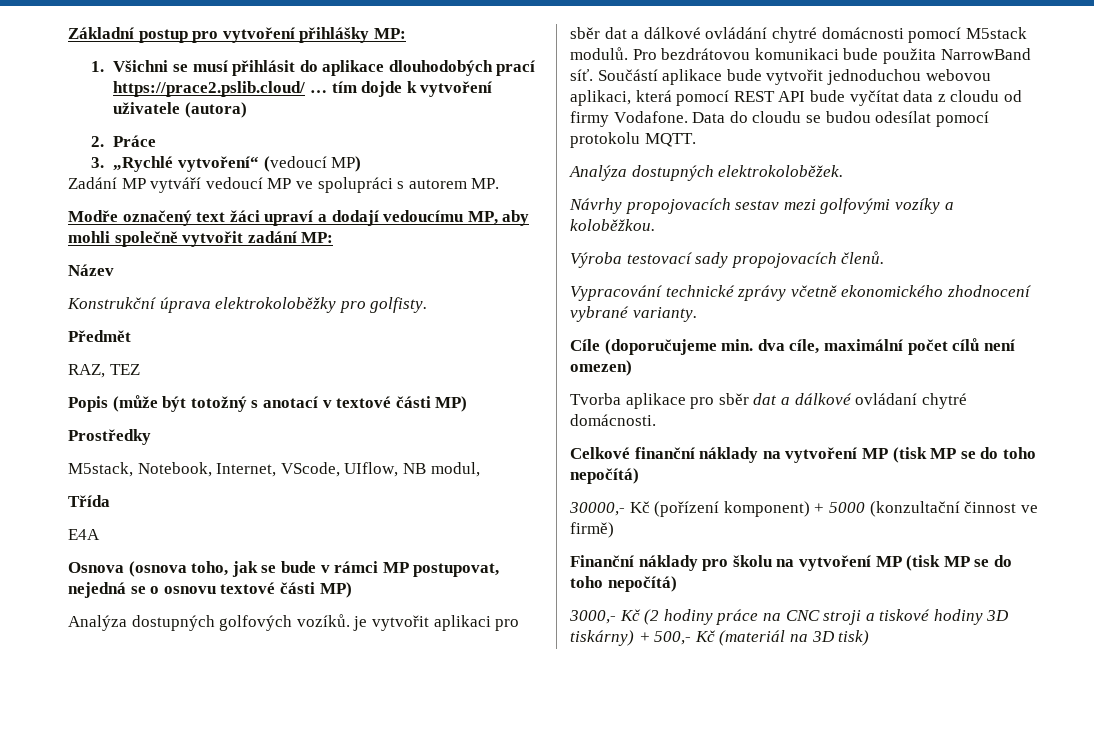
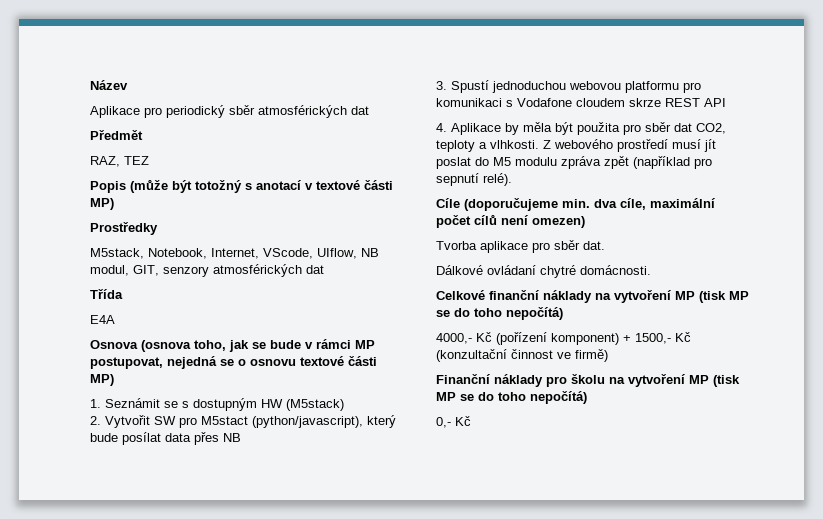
- Základní postup pro vytvoření přihlášky MP:
- 1. Všichni se musí přihlásit do aplikace dlouhodobých prací https://prace2.pslib.cloud/ … tím dojde k vytvoření uživatele (autora)
- 2. Práce
- 3. „Rychlé vytvoření“ (vedoucí MP)
- Zadání MP vytváří vedoucí MP ve spolupráci s autorem MP.
- Modře označený text žáci upraví a dodají vedoucímu MP, aby mohli společně vytvořit zadání MP:
  Název
- Konstrukční úprava elektrokoloběžky pro golfisty.
+ Aplikace pro periodický sběr atmosférických dat
- M5stack, Notebook, Internet, VScode, UIflow, NB modul,
+ M5stack, Notebook, Internet, VScode, UIflow, NB modul, GIT, senzory atmosférických dat
- Analýza dostupných golfových vozíků. je vytvořit aplikaci pro sběr dat a dálkové ovládání chytré domácnosti pomocí M5stack modulů. Pro bezdrátovou komunikaci bude použita NarrowBand síť. Součástí aplikace bude vytvořit jednoduchou webovou aplikaci, která pomocí REST API bude vyčítat data z cloudu od firmy Vodafone. Data do cloudu se budou odesílat pomocí protokolu MQTT.
- Analýza dostupných elektrokoloběžek.
- Návrhy propojovacích sestav mezi golfovými vozíky a koloběžkou.
- Výroba testovací sady propojovacích členů.
- Vypracování technické zprávy včetně ekonomického zhodnocení vybrané varianty.
+ 1. Seznámit se s dostupným HW (M5stack)
+ 2. Vytvořit SW pro M5stact (python/javascript), který bude posílat data přes NB
+ 3. Spustí jednoduchou webovou platformu pro komunikaci s Vodafone cloudem skrze REST API
+ 4. Aplikace by měla být použita pro sběr dat CO2, teploty a vlhkosti. Z webového prostředí musí jít poslat do M5 modulu zpráva zpět (například pro sepnutí relé).
- Tvorba aplikace pro sběr dat a dálkové ovládaní chytré domácnosti.
+ Tvorba aplikace pro sběr dat.
+ Dálkové ovládaní chytré domácnosti.
- 30000,- Kč (pořízení komponent) + 5000 (konzultační činnost ve firmě)
+ 4000,- Kč (pořízení komponent) + 1500,- Kč (konzultační činnost ve firmě)
- 3000,- Kč (2 hodiny práce na CNC stroji a tiskové hodiny 3D tiskárny) + 500,- Kč (materiál na 3D tisk)
+ 0,- Kč

